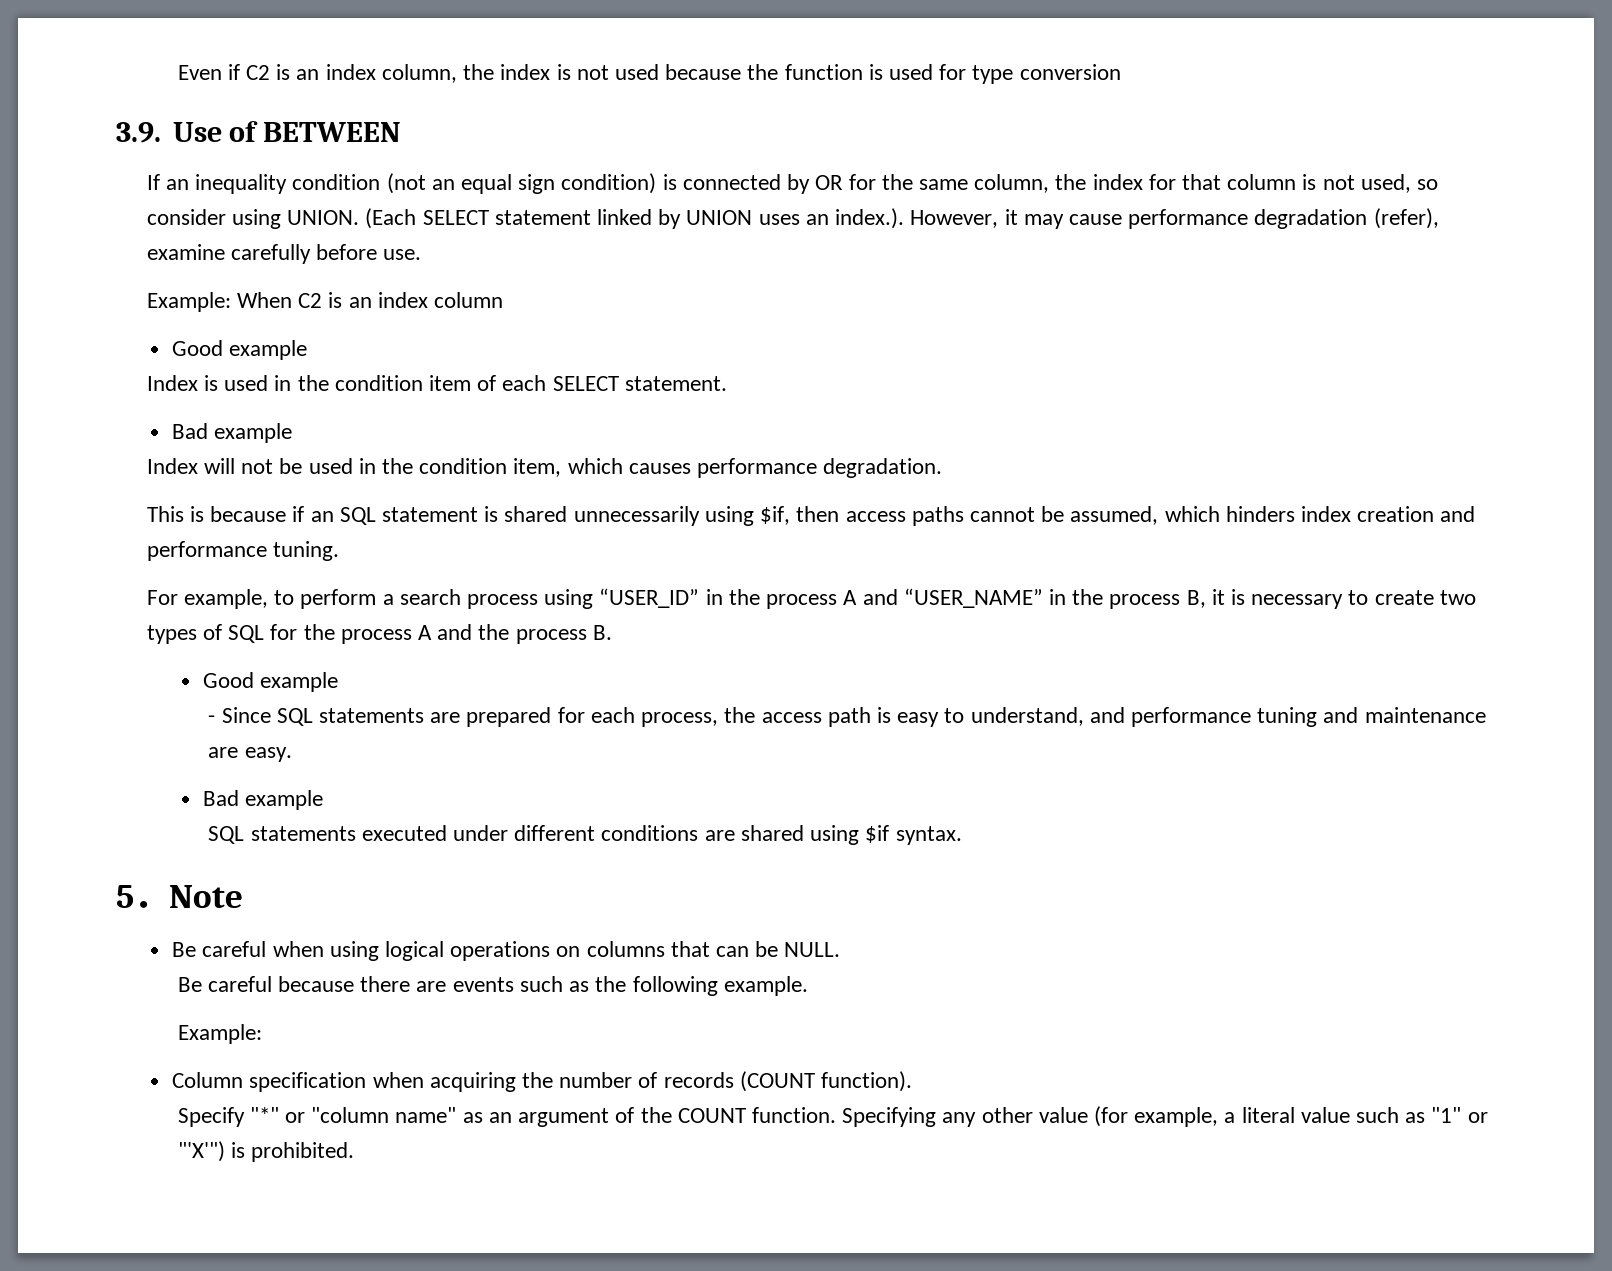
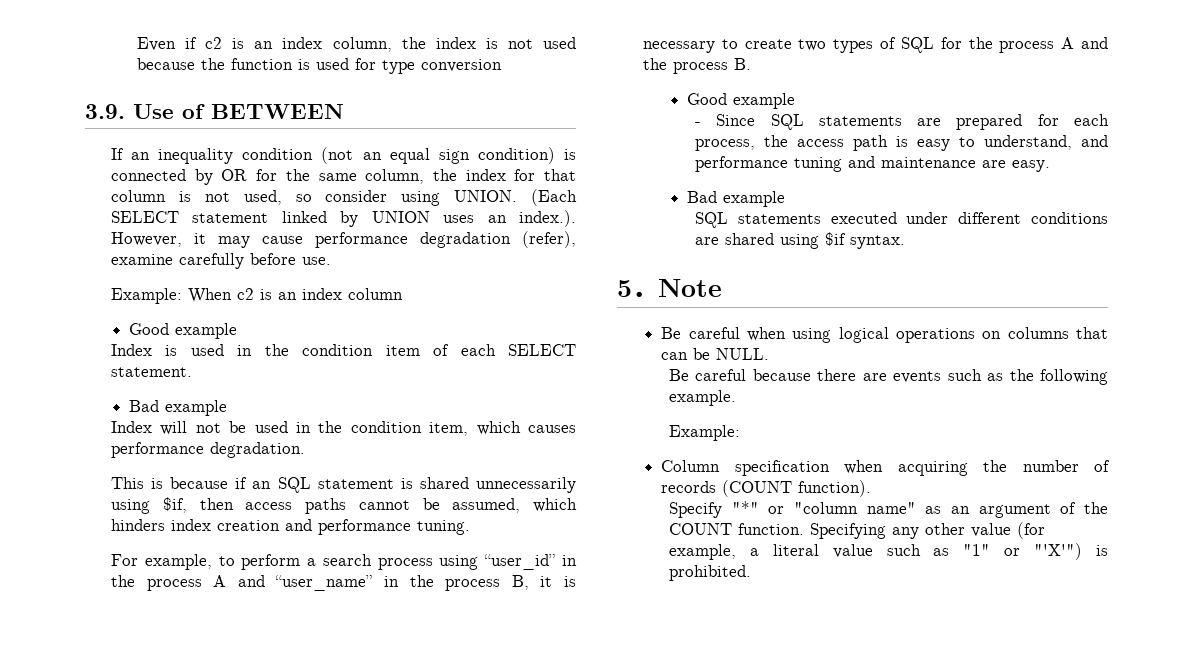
- Even if C2 is an index column, the index is not used because the function is used for type conversion
+ Even if c2 is an index column, the index is not used because the function is used for type conversion
- Example: When C2 is an index column
+ Example: When c2 is an index column
- For example, to perform a search process using “USER_ID” in the process A and “USER_NAME” in the process B, it is necessary to create two types of SQL for the process A and the process B.
+ For example, to perform a search process using “user_id” in the process A and “user_name” in the process B, it is necessary to create two types of SQL for the process A and the process B.

